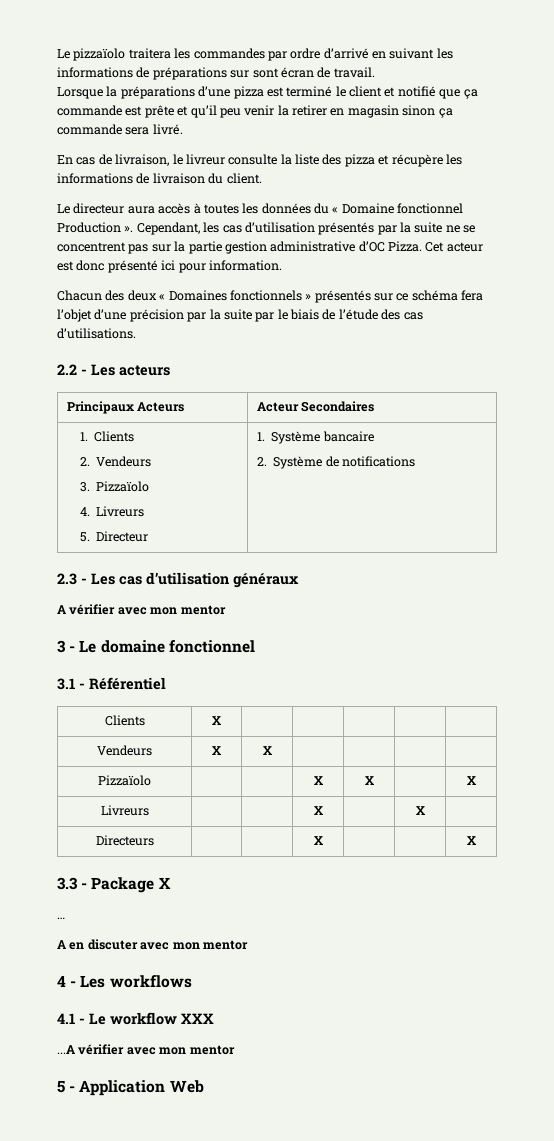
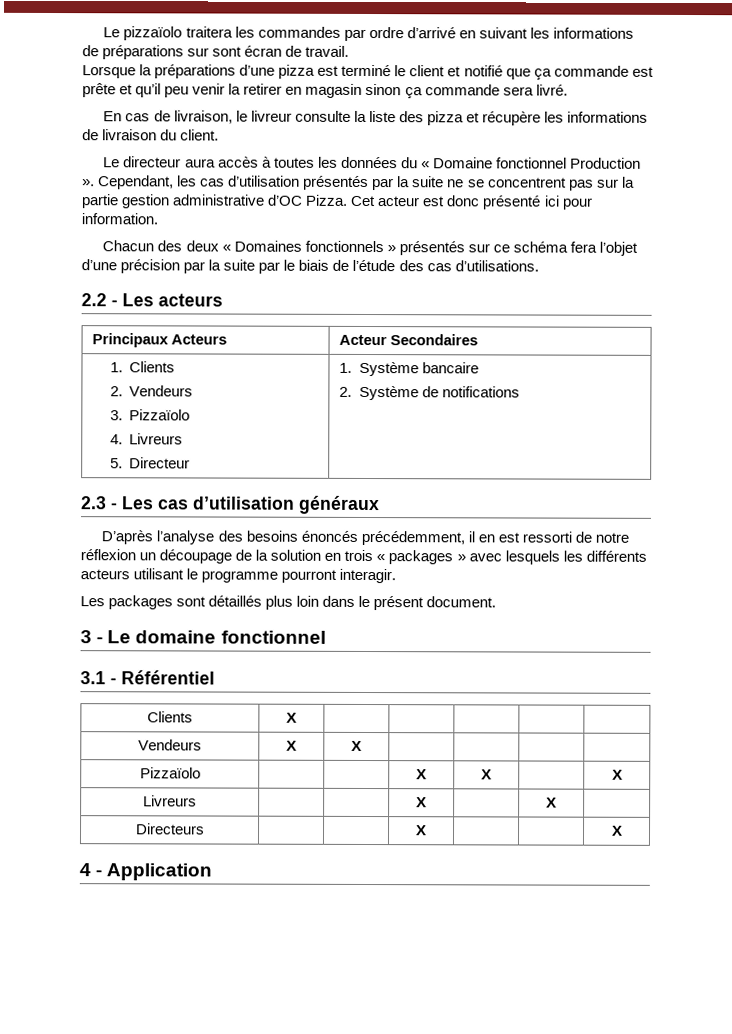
- A vérifier avec mon mentor
+ D’après l’analyse des besoins énoncés précédemment, il en est ressorti de notre réflexion un découpage de la solution en trois « packages » avec lesquels les différents acteurs utilisant le programme pourront interagir.
+ Les packages sont détaillés plus loin dans le présent document.
- 3.3 - Package X
- …
- A en discuter avec mon mentor
- 4 - Les workflows
- 4.1 - Le workflow XXX
- ...A vérifier avec mon mentor
- 5 - Application Web
+ 4 - Application

